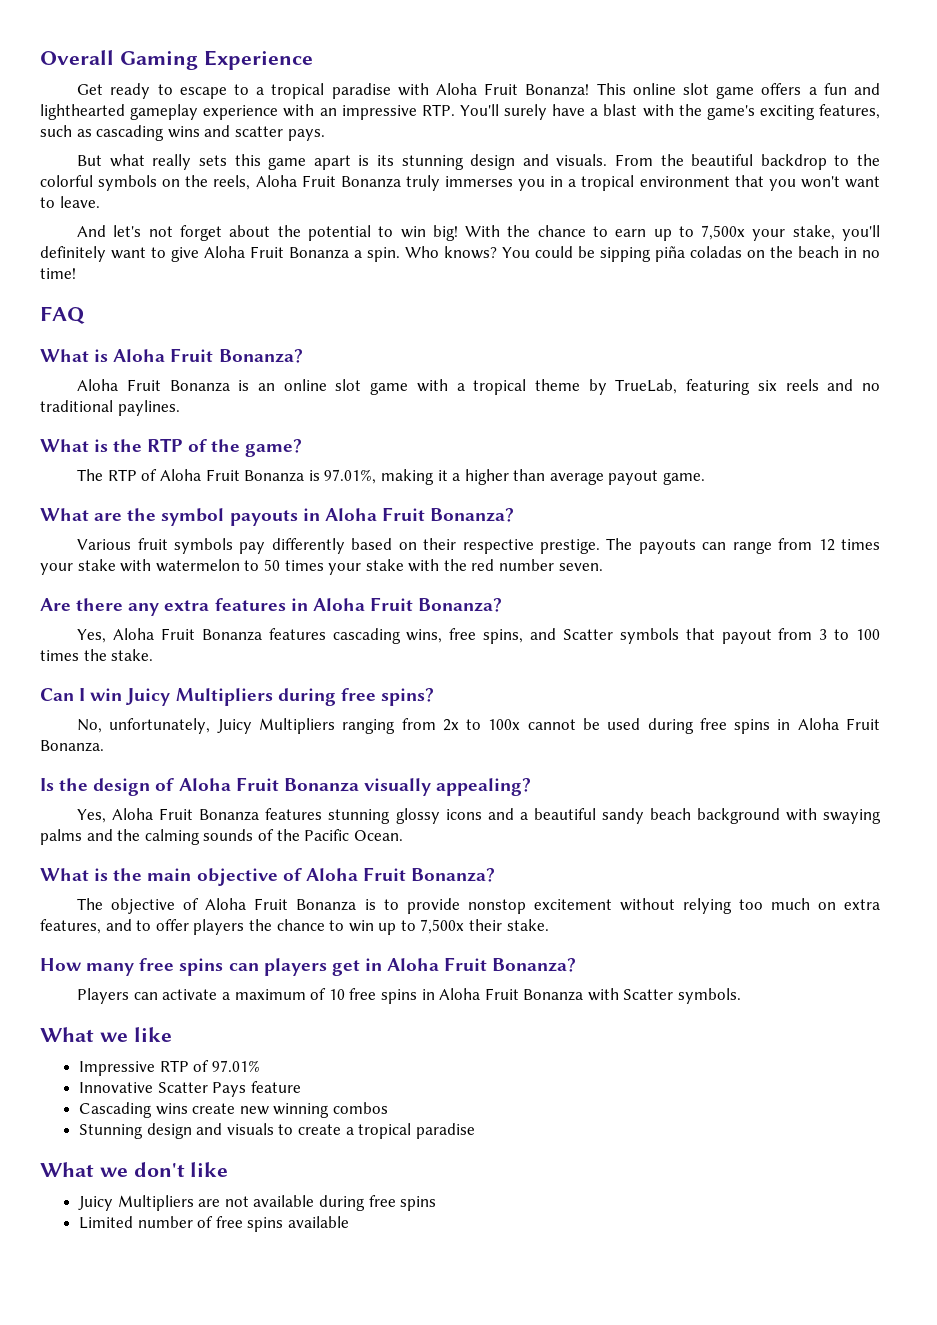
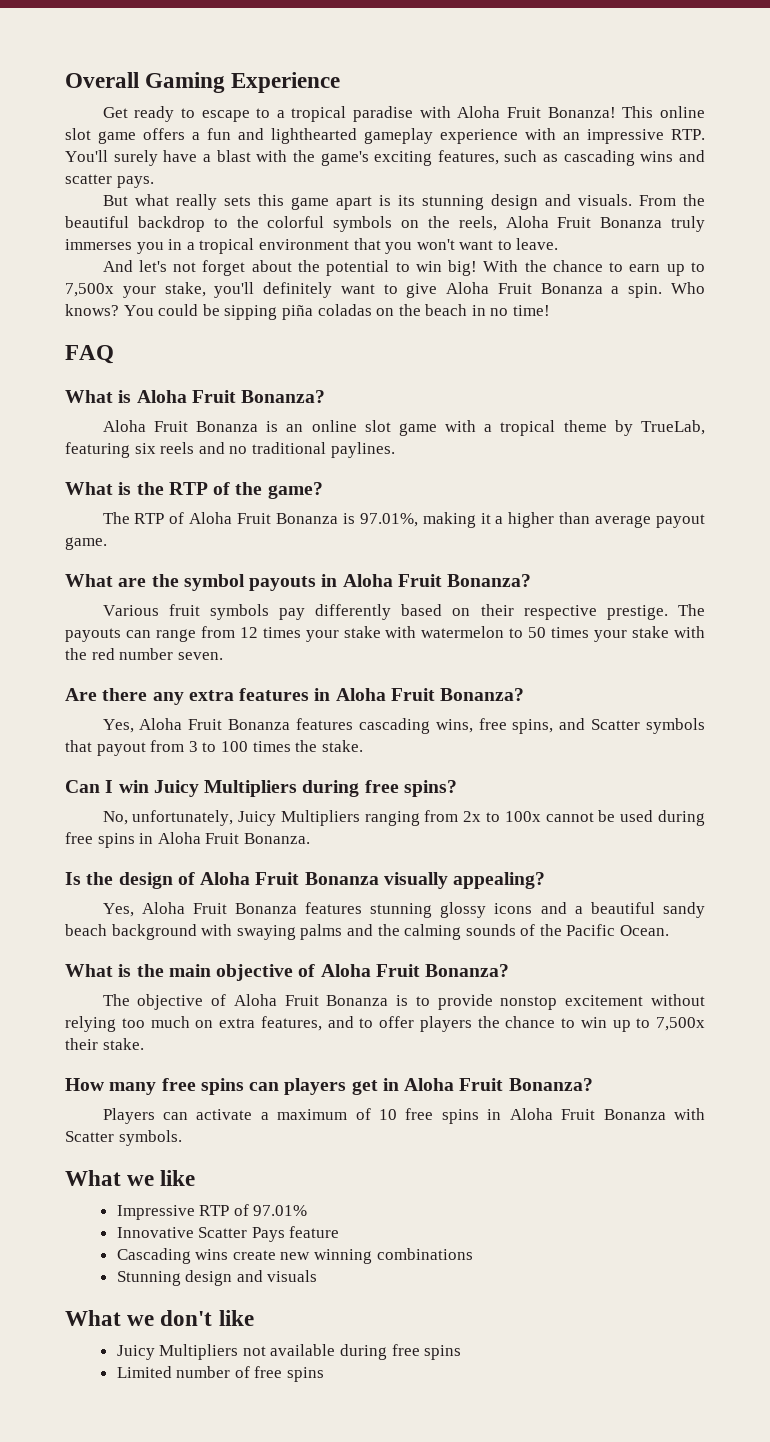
- Cascading wins create new winning combos
+ Cascading wins create new winning combinations
- Stunning design and visuals to create a tropical paradise
+ Stunning design and visuals
- Juicy Multipliers are not available during free spins
+ Juicy Multipliers not available during free spins
- Limited number of free spins available
+ Limited number of free spins

